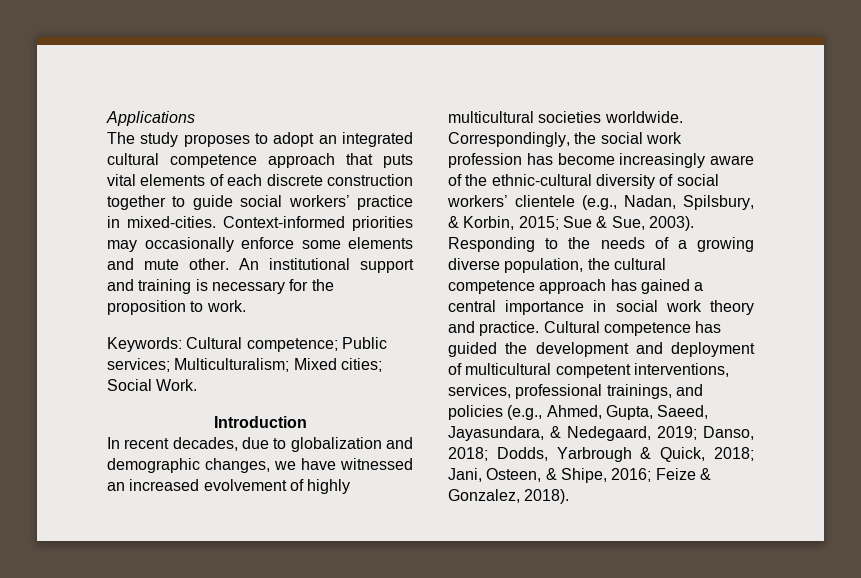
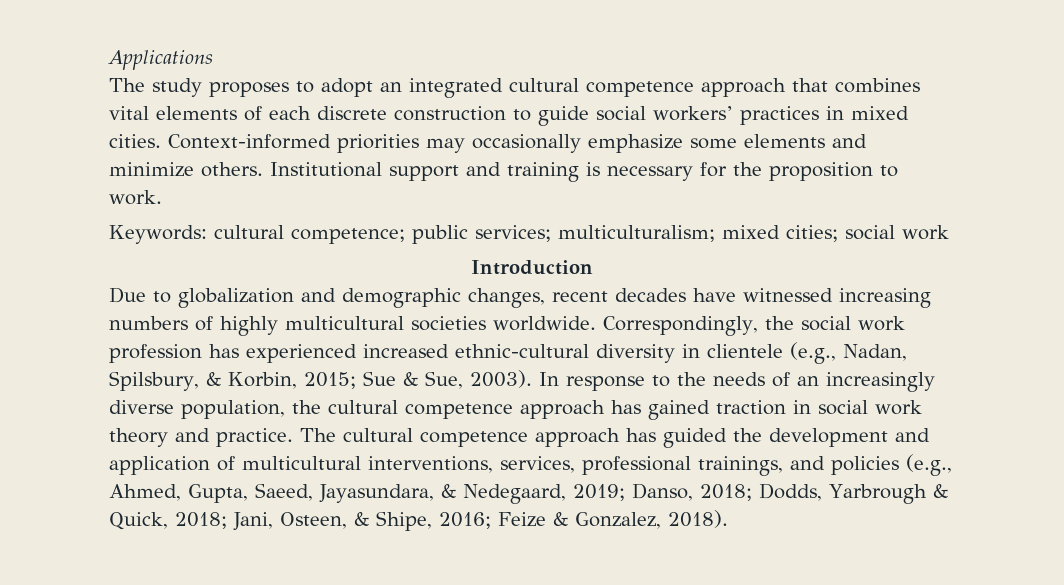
- The study proposes to adopt an integrated cultural competence approach that puts vital elements of each discrete construction together to guide social workers’ practice in mixed-cities.
+ The study proposes to adopt an integrated cultural competence approach that combines vital elements of each discrete construction to guide social workers’ practices in mixed cities.
- Context-informed priorities may occasionally enforce some elements and mute other. An institutional support and training is necessary for the proposition to work.
+ Context-informed priorities may occasionally emphasize some elements and minimize others. Institutional support and training is necessary for the proposition to work.
- Keywords: Cultural competence; Public services; Multiculturalism; Mixed cities; Social Work.
+ Keywords: cultural competence; public services; multiculturalism; mixed cities; social work
  Introduction
- In recent decades, due to globalization and demographic changes, we have witnessed an increased evolvement of highly multicultural societies worldwide.
+ Due to globalization and demographic changes, recent decades have witnessed increasing numbers of highly multicultural societies worldwide.
- Correspondingly, the social work profession has become increasingly aware of the ethnic-cultural diversity of social workers’ clientele (e.g., Nadan, Spilsbury, & Korbin, 2015; Sue & Sue, 2003).
+ Correspondingly, the social work profession has experienced increased ethnic-cultural diversity in clientele (e.g., Nadan, Spilsbury, & Korbin, 2015; Sue & Sue, 2003).
- Responding to the needs of a growing diverse population, the cultural competence approach has gained a central importance in social work theory and practice.
+ In response to the needs of an increasingly diverse population, the cultural competence approach has gained traction in social work theory and practice.
- Cultural competence has guided the development and deployment of multicultural competent interventions, services, professional trainings, and policies (e.g., Ahmed, Gupta, Saeed, Jayasundara, & Nedegaard, 2019; Danso, 2018; Dodds, Yarbrough & Quick, 2018; Jani, Osteen, & Shipe, 2016; Feize & Gonzalez, 2018).
+ The cultural competence approach has guided the development and application of multicultural interventions, services, professional trainings, and policies (e.g., Ahmed, Gupta, Saeed, Jayasundara, & Nedegaard, 2019; Danso, 2018; Dodds, Yarbrough & Quick, 2018; Jani, Osteen, & Shipe, 2016; Feize & Gonzalez, 2018).

